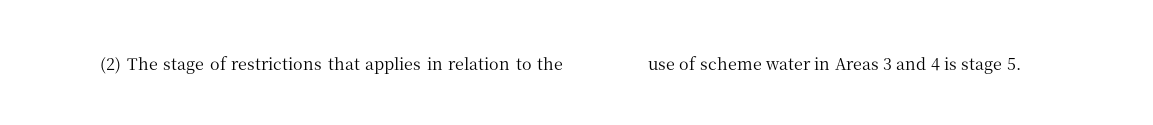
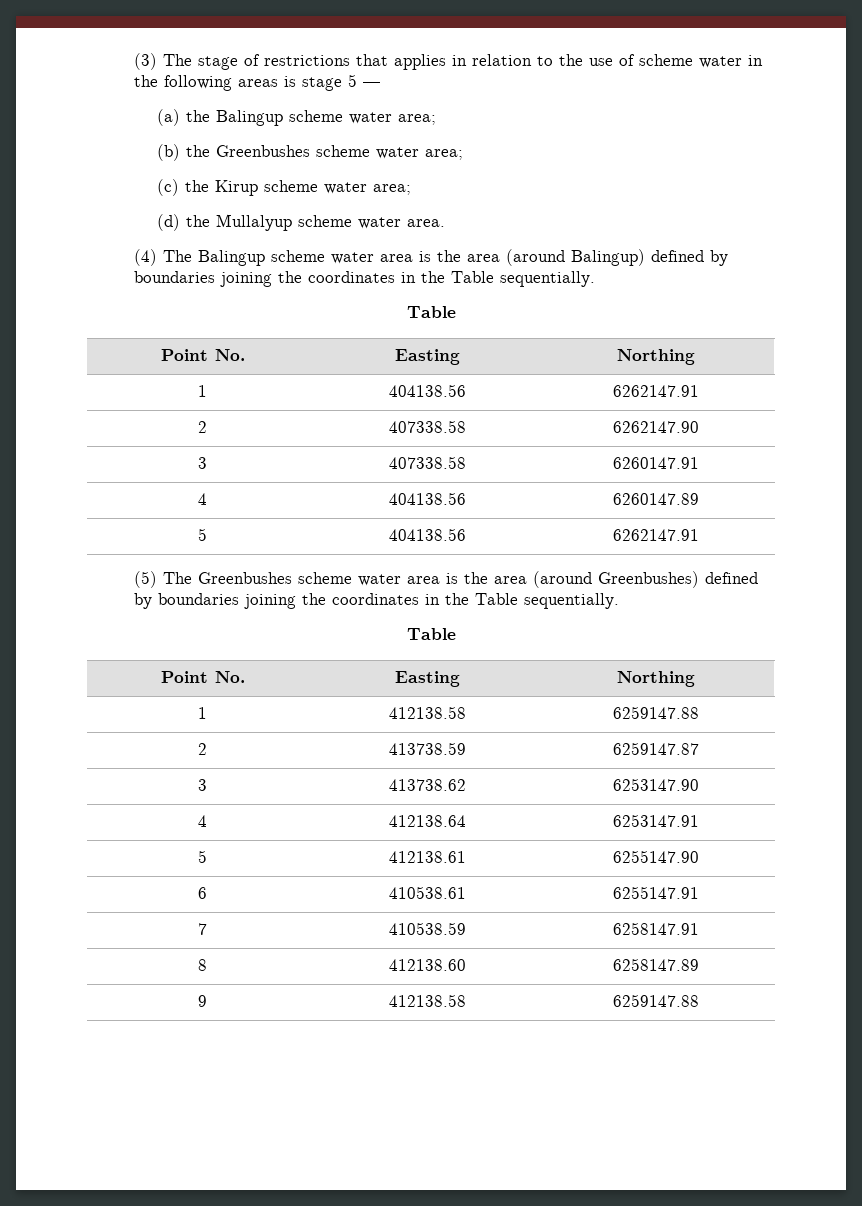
- (2) The stage of restrictions that applies in relation to the use of scheme water in Areas 3 and 4 is stage 5.
+ (3) The stage of restrictions that applies in relation to the use of scheme water in the following areas is stage 5 —
+ (a) the Balingup scheme water area;
+ (b) the Greenbushes scheme water area;
+ (c) the Kirup scheme water area;
+ (d) the Mullalyup scheme water area.
+ (4) The Balingup scheme water area is the area (around Balingup) defined by boundaries joining the coordinates in the Table sequentially.
+ Table
+ Point No. | Easting | Northing
+ 1 | 404138.56 | 6262147.91
+ 2 | 407338.58 | 6262147.90
+ 3 | 407338.58 | 6260147.91
+ 4 | 404138.56 | 6260147.89
+ 5 | 404138.56 | 6262147.91
+ (5) The Greenbushes scheme water area is the area (around Greenbushes) defined by boundaries joining the coordinates in the Table sequentially.
+ Table
+ Point No. | Easting | Northing
+ 1 | 412138.58 | 6259147.88
+ 2 | 413738.59 | 6259147.87
+ 3 | 413738.62 | 6253147.90
+ 4 | 412138.64 | 6253147.91
+ 5 | 412138.61 | 6255147.90
+ 6 | 410538.61 | 6255147.91
+ 7 | 410538.59 | 6258147.91
+ 8 | 412138.60 | 6258147.89
+ 9 | 412138.58 | 6259147.88

